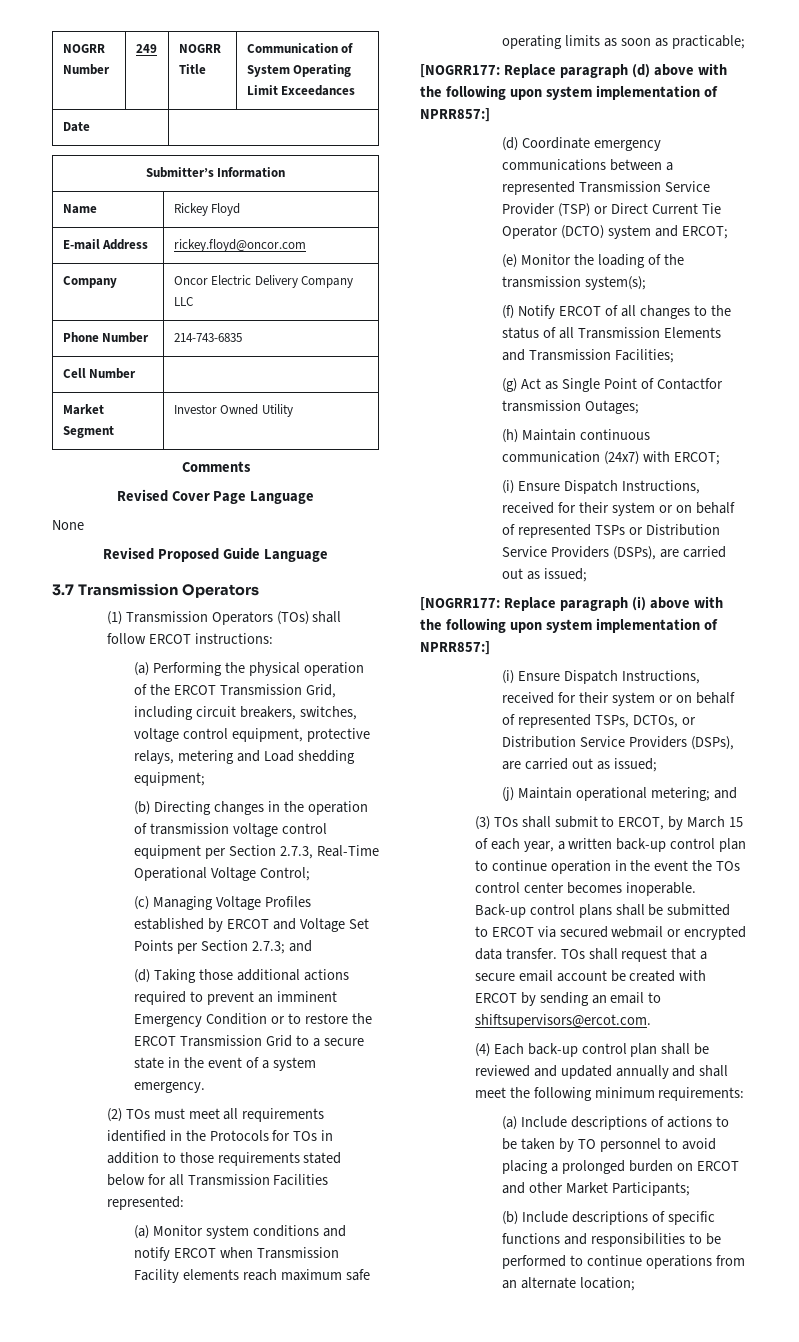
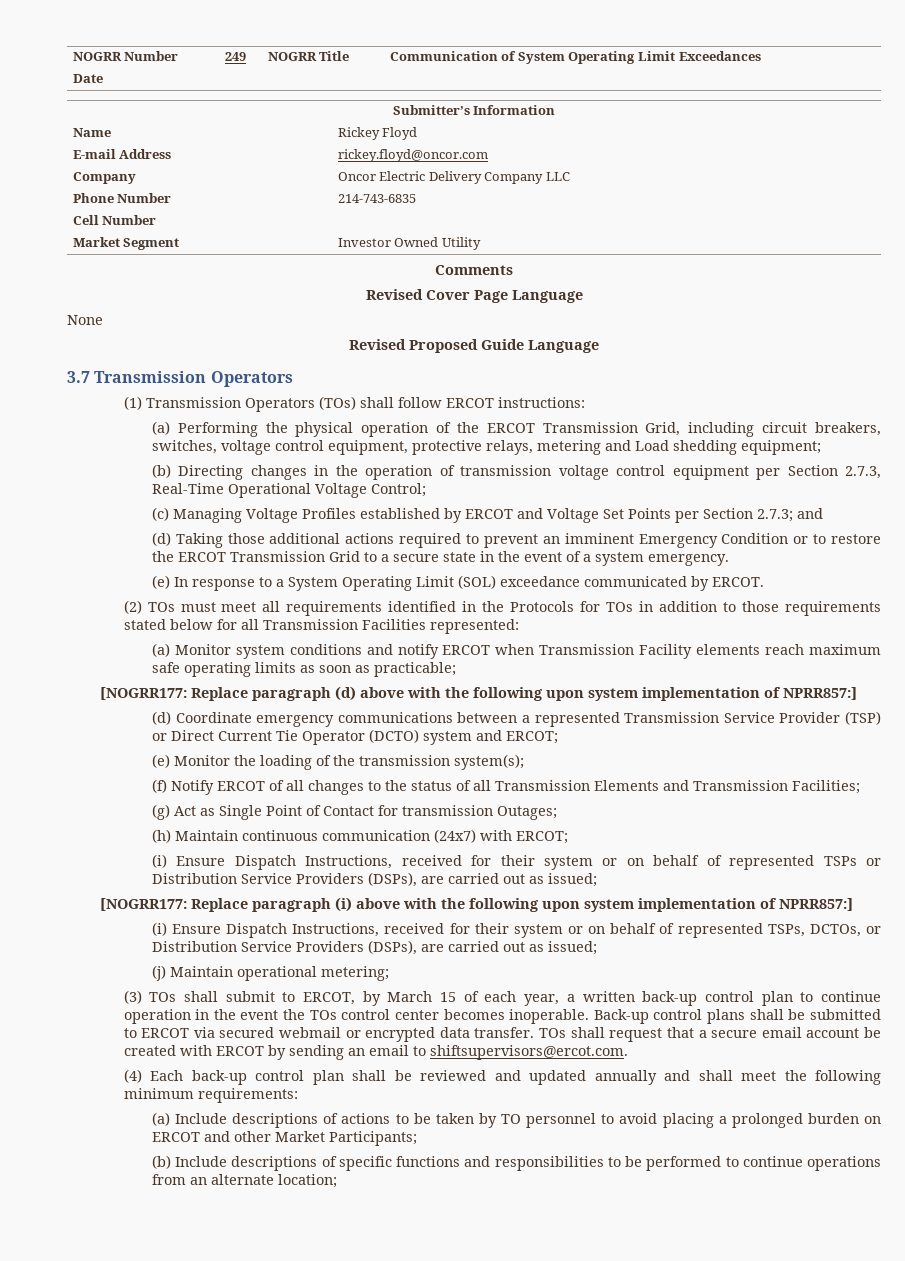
+ (e) In response to a System Operating Limit (SOL) exceedance communicated by ERCOT.
- (g) Act as Single Point of Contactfor transmission Outages;
+ (g) Act as Single Point of Contact for transmission Outages;
- (j) Maintain operational metering; and
+ (j) Maintain operational metering;

